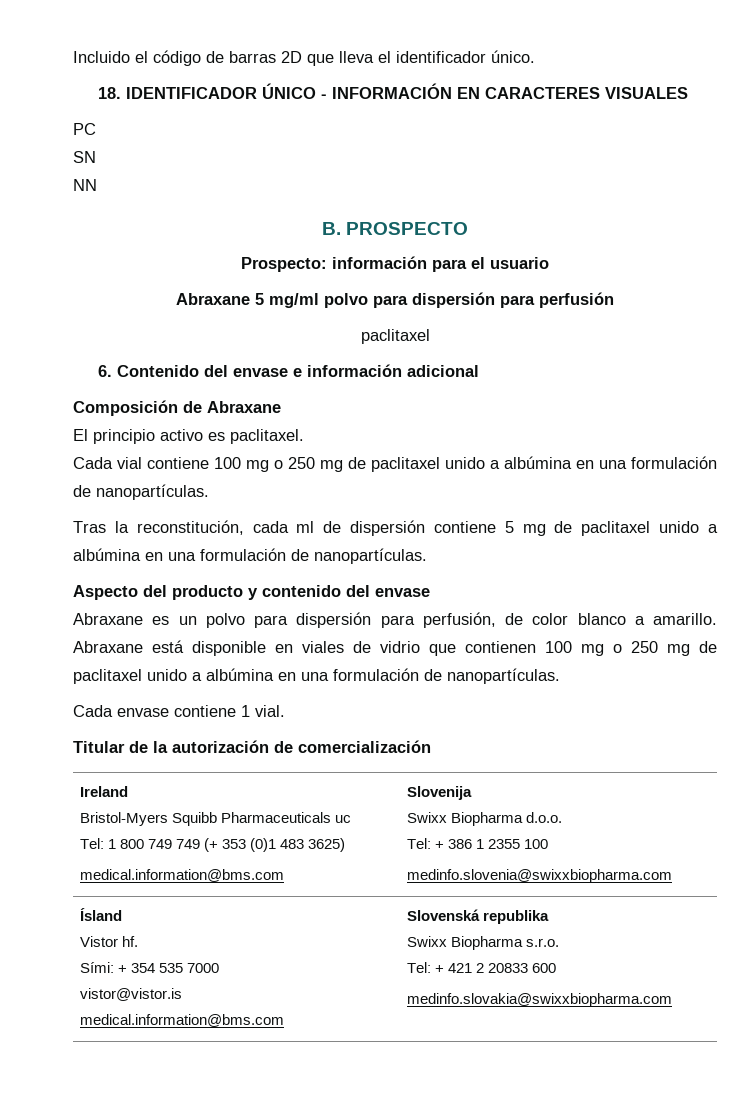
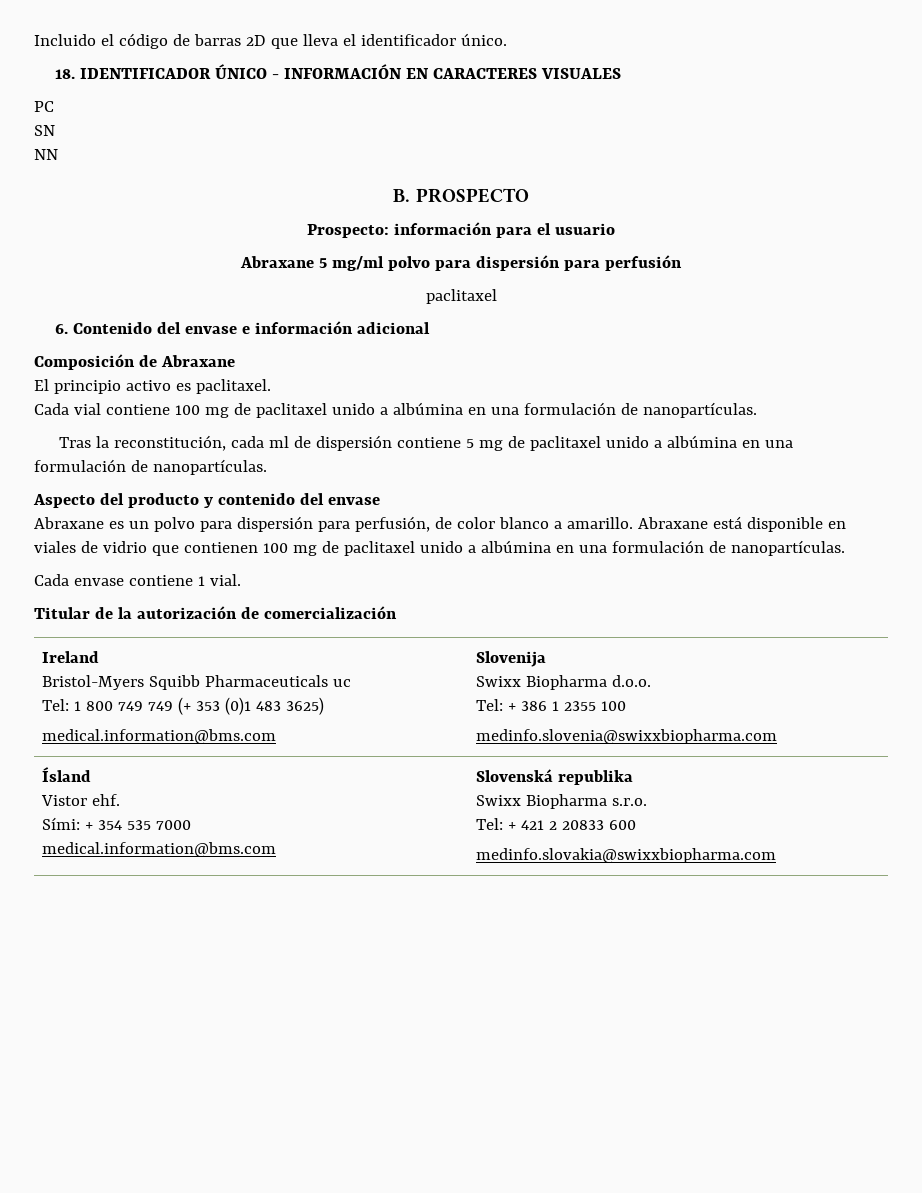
- Cada vial contiene 100 mg o 250 mg de paclitaxel unido a albúmina en una formulación de nanopartículas.
+ Cada vial contiene 100 mg de paclitaxel unido a albúmina en una formulación de nanopartículas.
- Abraxane está disponible en viales de vidrio que contienen 100 mg o 250 mg de paclitaxel unido a albúmina en una formulación de nanopartículas.
+ Abraxane está disponible en viales de vidrio que contienen 100 mg de paclitaxel unido a albúmina en una formulación de nanopartículas.
  Ísland
- Vistor hf.
+ Vistor ehf.
  Sími: + 354 535 7000
- vistor@vistor.is

